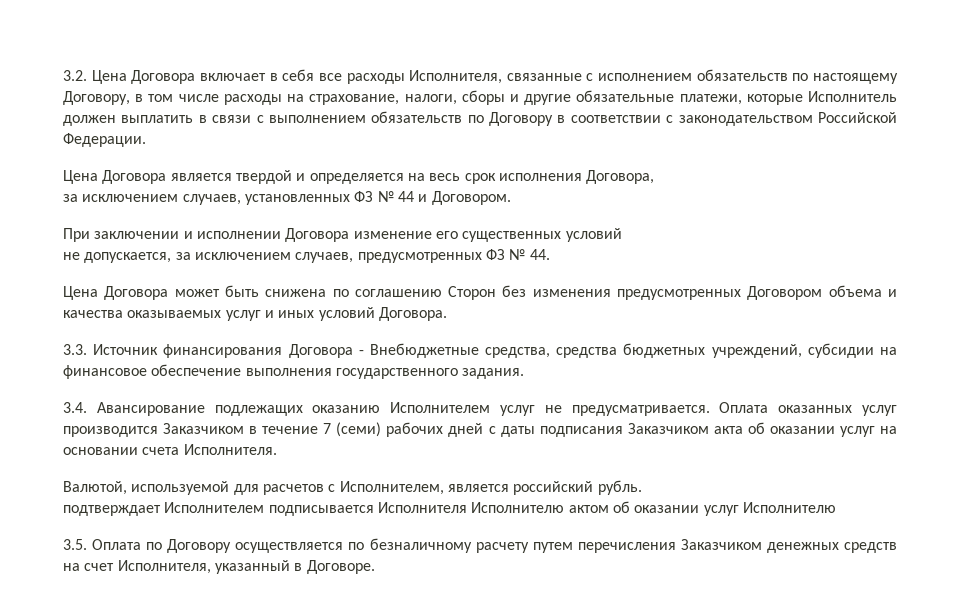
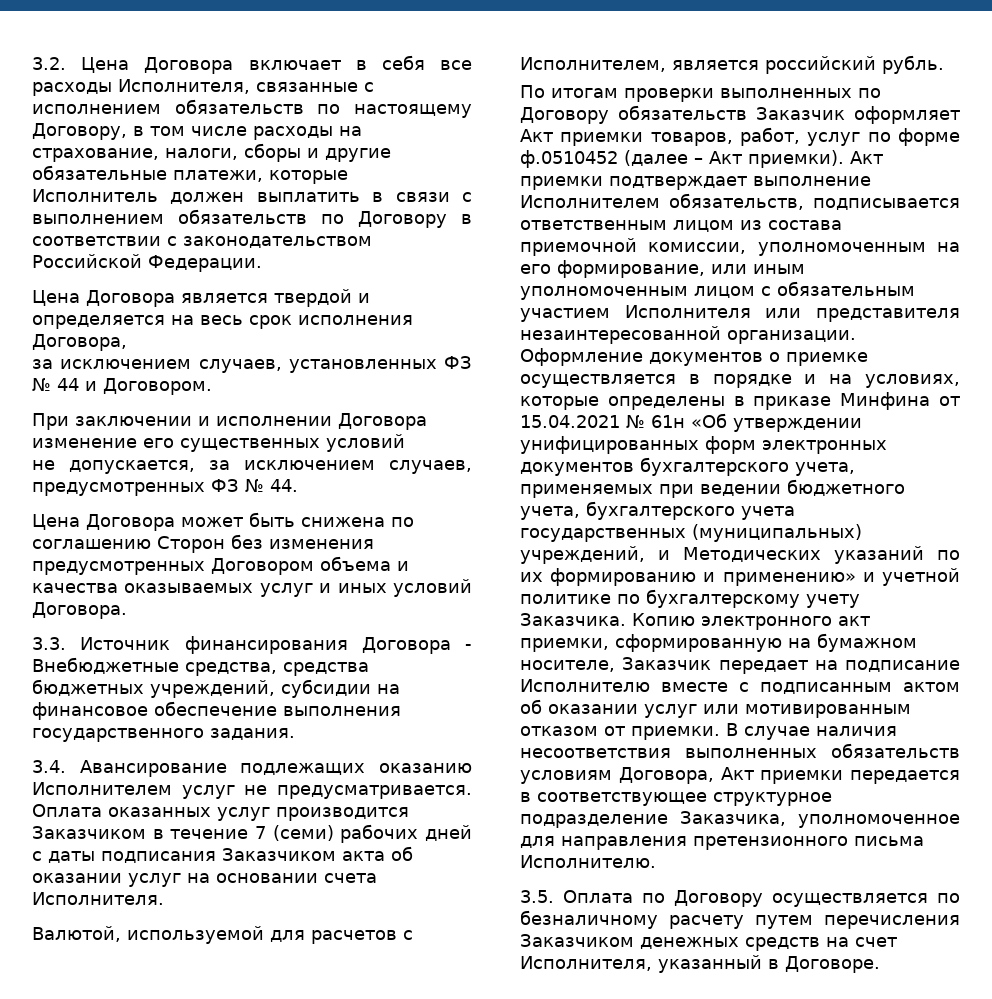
- подтверждает Исполнителем подписывается Исполнителя Исполнителю актом об оказании услуг Исполнителю
+ По итогам проверки выполненных по Договору обязательств Заказчик оформляет Акт приемки товаров, работ, услуг по форме ф.0510452 (далее – Акт приемки). Акт приемки подтверждает выполнение Исполнителем обязательств, подписывается ответственным лицом из состава приемочной комиссии, уполномоченным на его формирование, или иным уполномоченным лицом с обязательным участием Исполнителя или представителя незаинтересованной организации. Оформление документов о приемке осуществляется в порядке и на условиях, которые определены в приказе Минфина от 15.04.2021 № 61н «Об утверждении унифицированных форм электронных документов бухгалтерского учета, применяемых при ведении бюджетного учета, бухгалтерского учета государственных (муниципальных) учреждений, и Методических указаний по их формированию и применению» и учетной политике по бухгалтерскому учету Заказчика. Копию электронного акт приемки, сформированную на бумажном носителе, Заказчик передает на подписание Исполнителю вместе с подписанным актом об оказании услуг или мотивированным отказом от приемки. В случае наличия несоответствия выполненных обязательств условиям Договора, Акт приемки передается в соответствующее структурное подразделение Заказчика, уполномоченное для направления претензионного письма Исполнителю.

